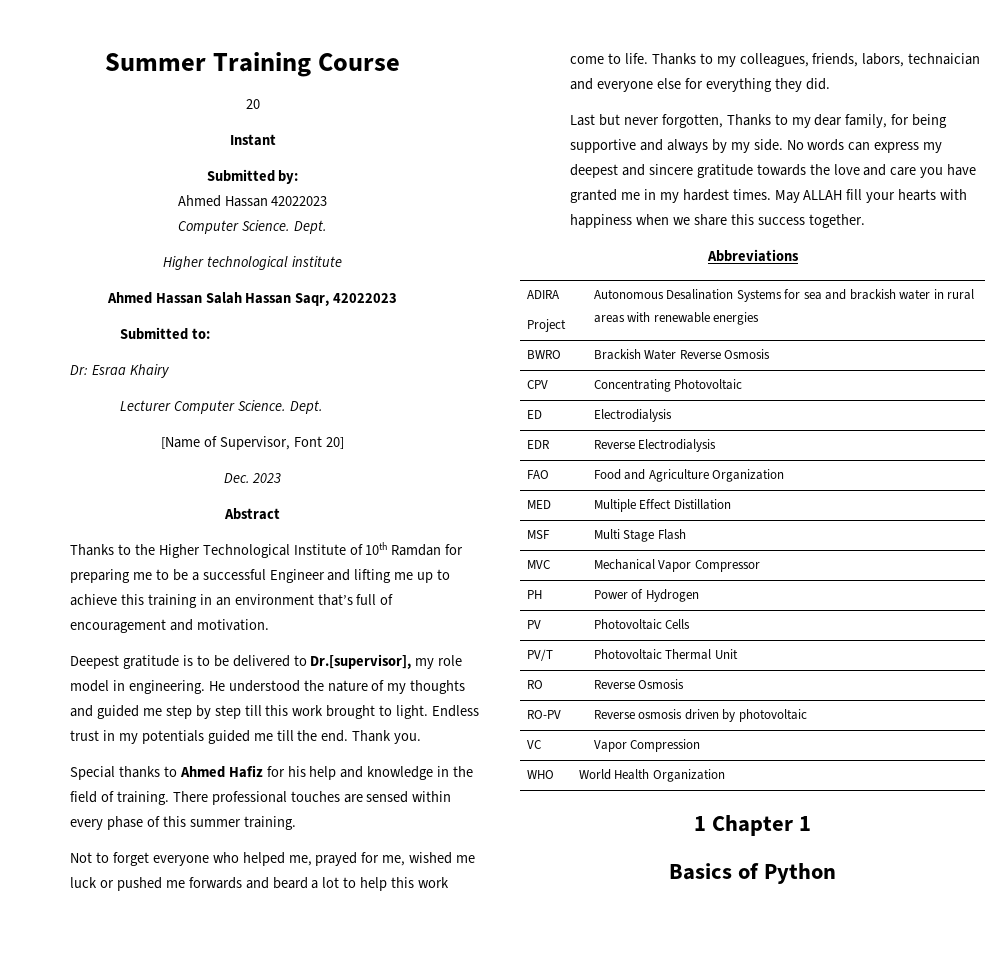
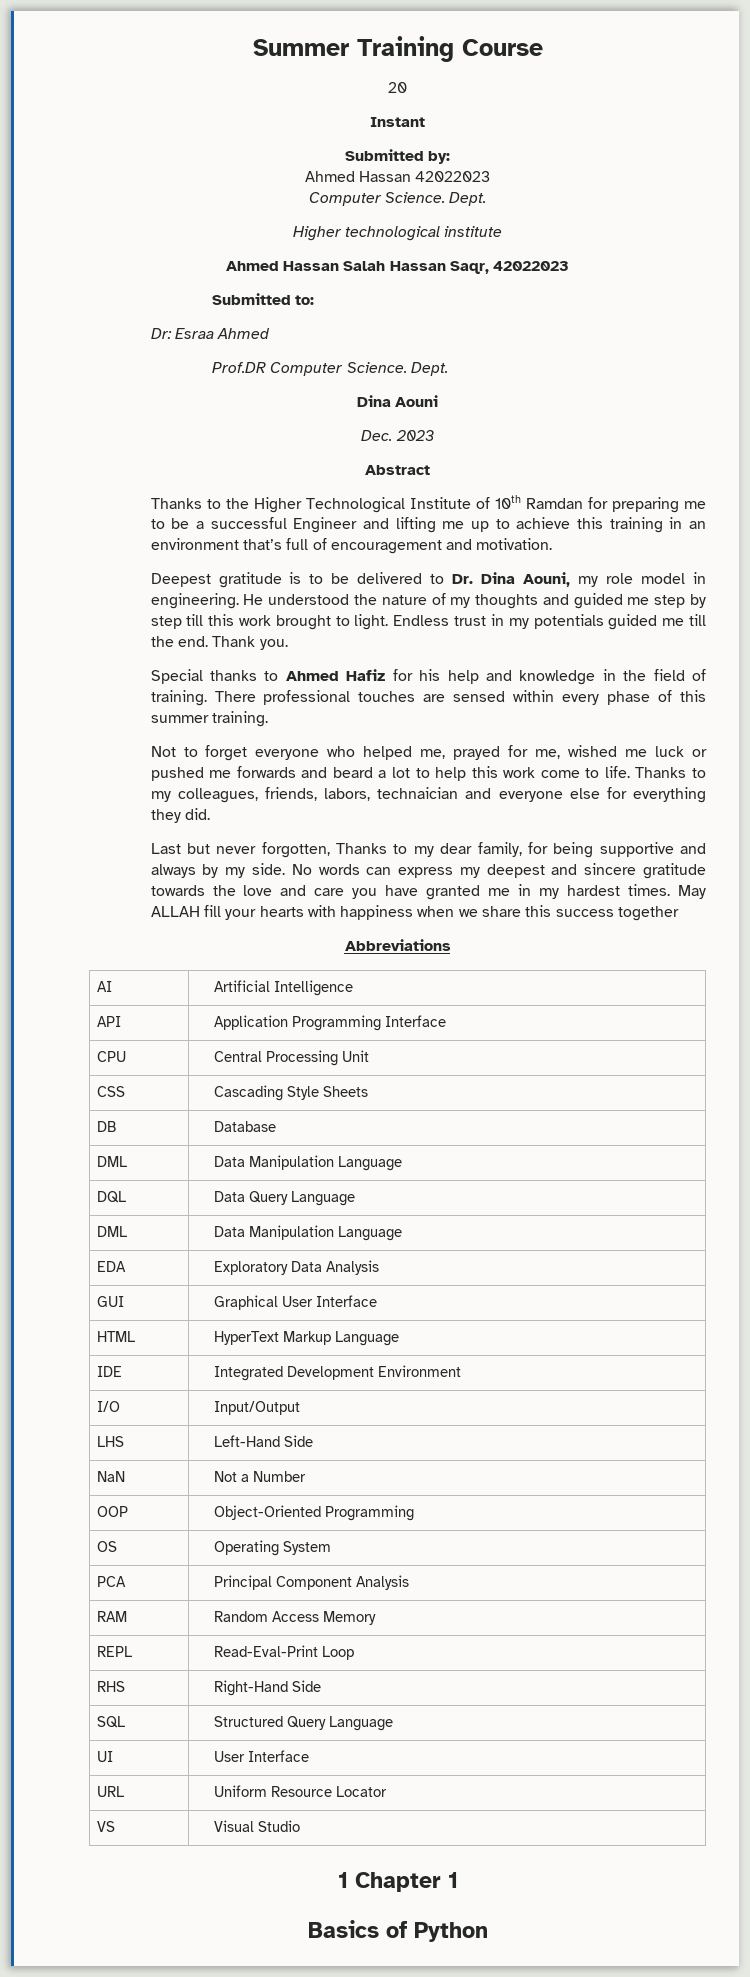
- Dr: Esraa Khairy
- Lecturer Computer Science. Dept.
- [Name of Supervisor, Font 20]
+ Dr: Esraa Ahmed
+ Prof.DR Computer Science. Dept.
+ Dina Aouni
- Deepest gratitude is to be delivered to Dr.[supervisor], my role model in engineering.
+ Deepest gratitude is to be delivered to Dr. Dina Aouni, my role model in engineering.
- May ALLAH fill your hearts with happiness when we share this success together.
+ May ALLAH fill your hearts with happiness when we share this success together
- ADIRA
- Project | Autonomous Desalination Systems for sea and brackish water in rural areas with renewable energies
- BWRO | Brackish Water Reverse Osmosis
- CPV | Concentrating Photovoltaic
- ED | Electrodialysis
- EDR | Reverse Electrodialysis
- FAO | Food and Agriculture Organization
- MED | Multiple Effect Distillation
- MSF | Multi Stage Flash
- MVC | Mechanical Vapor Compressor
- PH | Power of Hydrogen
- PV | Photovoltaic Cells
- PV/T | Photovoltaic Thermal Unit
- RO | Reverse Osmosis
- RO-PV | Reverse osmosis driven by photovoltaic
- VC | Vapor Compression
- WHO | World Health Organization
+ AI | Artificial Intelligence
+ API | Application Programming Interface
+ CPU | Central Processing Unit
+ CSS | Cascading Style Sheets
+ DB | Database
+ DML | Data Manipulation Language
+ DQL | Data Query Language
+ DML | Data Manipulation Language
+ EDA | Exploratory Data Analysis
+ GUI | Graphical User Interface
+ HTML | HyperText Markup Language
+ IDE | Integrated Development Environment
+ I/O | Input/Output
+ LHS | Left-Hand Side
+ NaN | Not a Number
+ OOP | Object-Oriented Programming
+ OS | Operating System
+ PCA | Principal Component Analysis
+ RAM | Random Access Memory
+ REPL | Read-Eval-Print Loop
+ RHS | Right-Hand Side
+ SQL | Structured Query Language
+ UI | User Interface
+ URL | Uniform Resource Locator
+ VS | Visual Studio

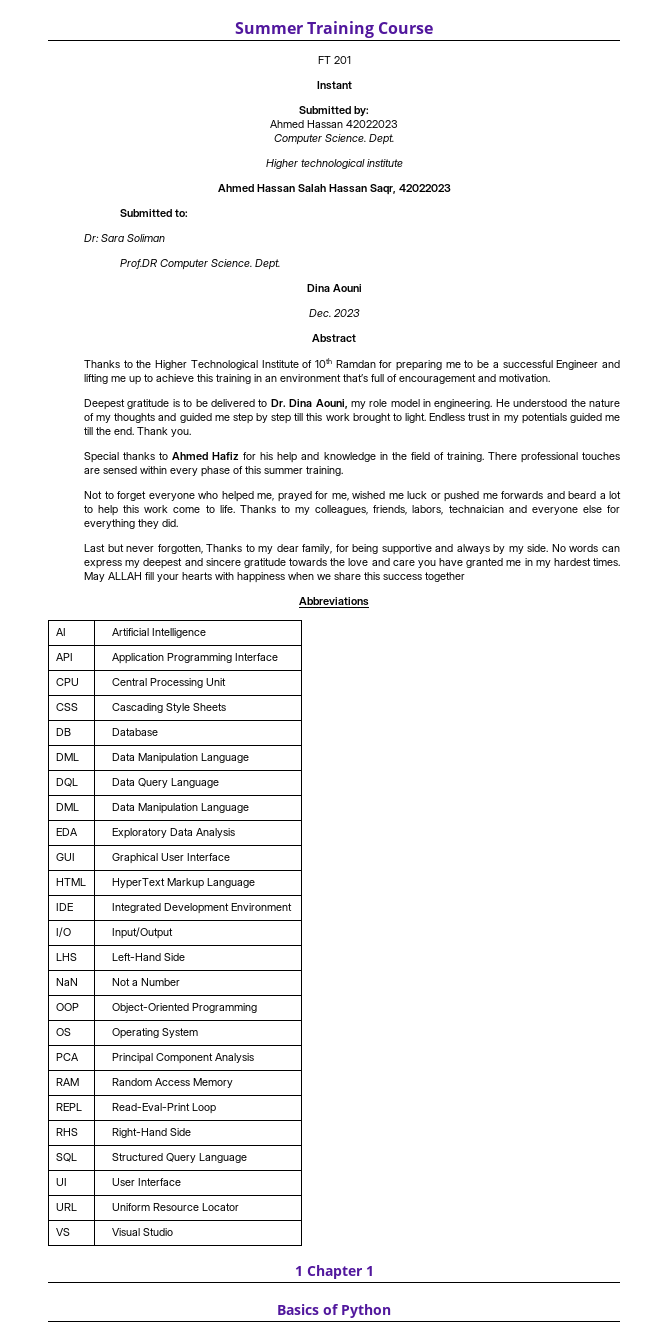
- 20
+ FT 201
- Dr: Esraa Ahmed
+ Dr: Sara Soliman

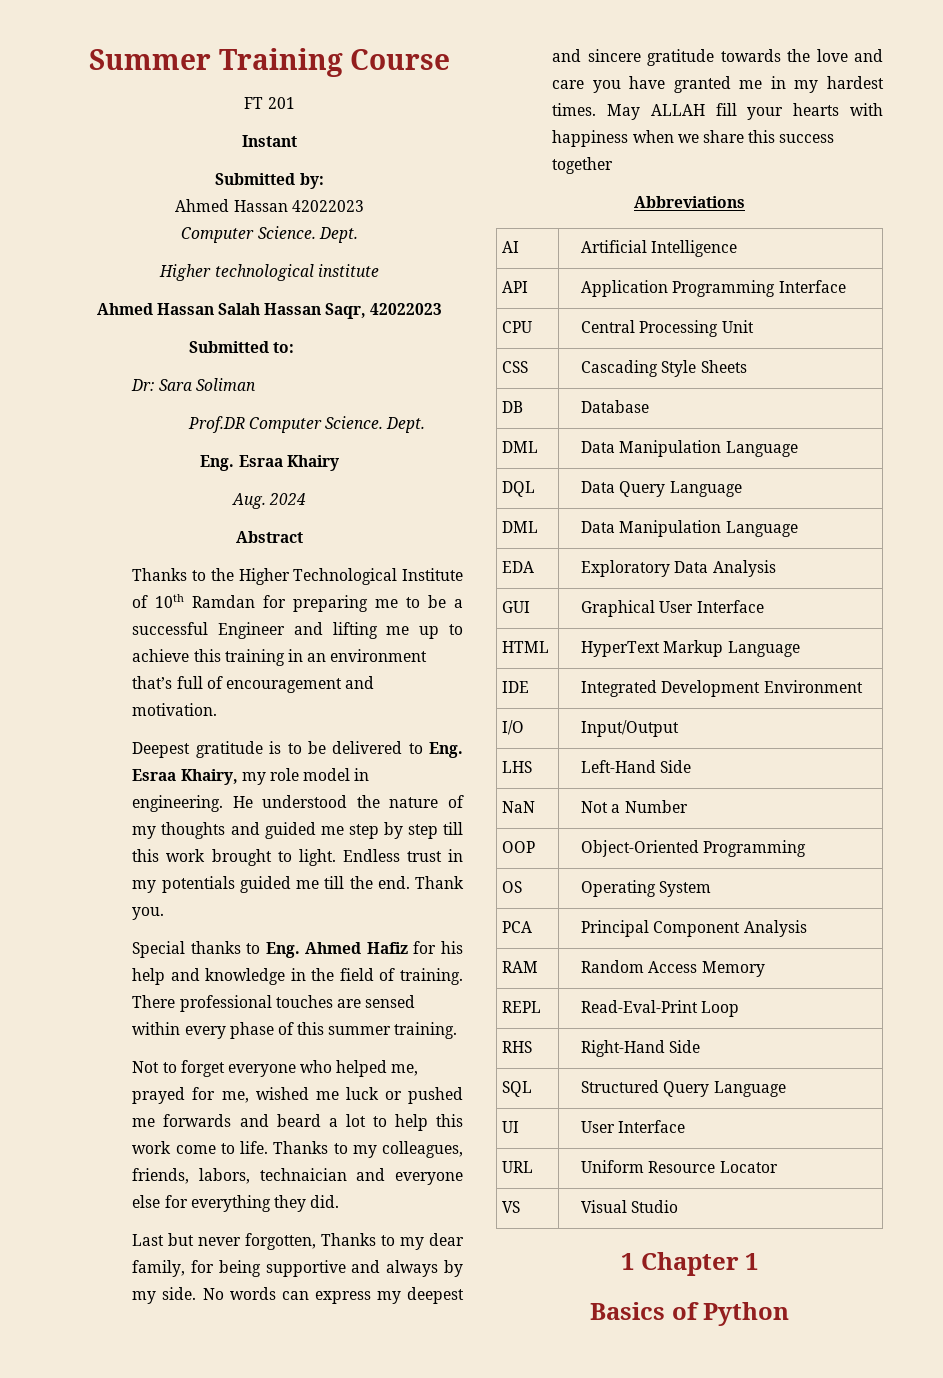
- Dina Aouni
- Dec. 2023
+ Eng. Esraa Khairy
+ Aug. 2024
- Deepest gratitude is to be delivered to Dr. Dina Aouni, my role model in engineering.
+ Deepest gratitude is to be delivered to Eng. Esraa Khairy, my role model in engineering.
- Special thanks to Ahmed Hafiz for his help and knowledge in the field of training.
+ Special thanks to Eng. Ahmed Hafiz for his help and knowledge in the field of training.

